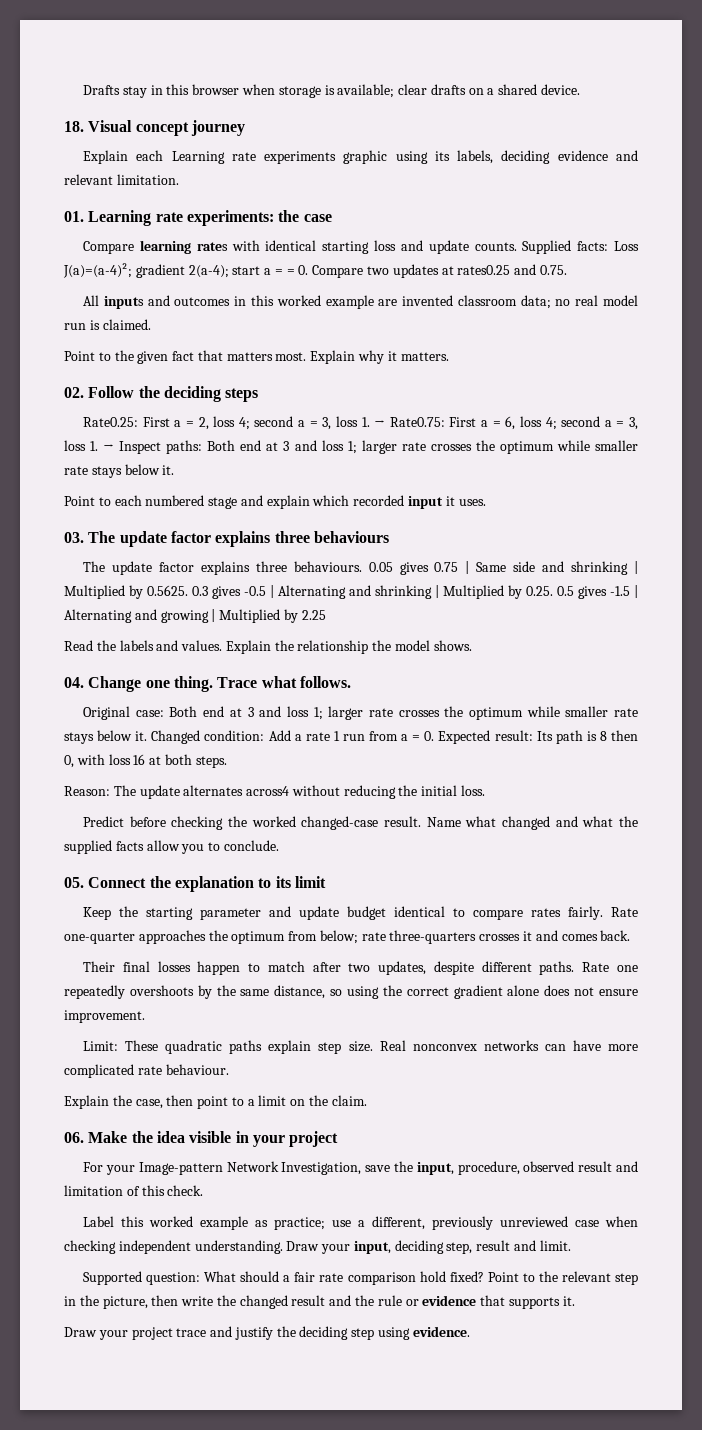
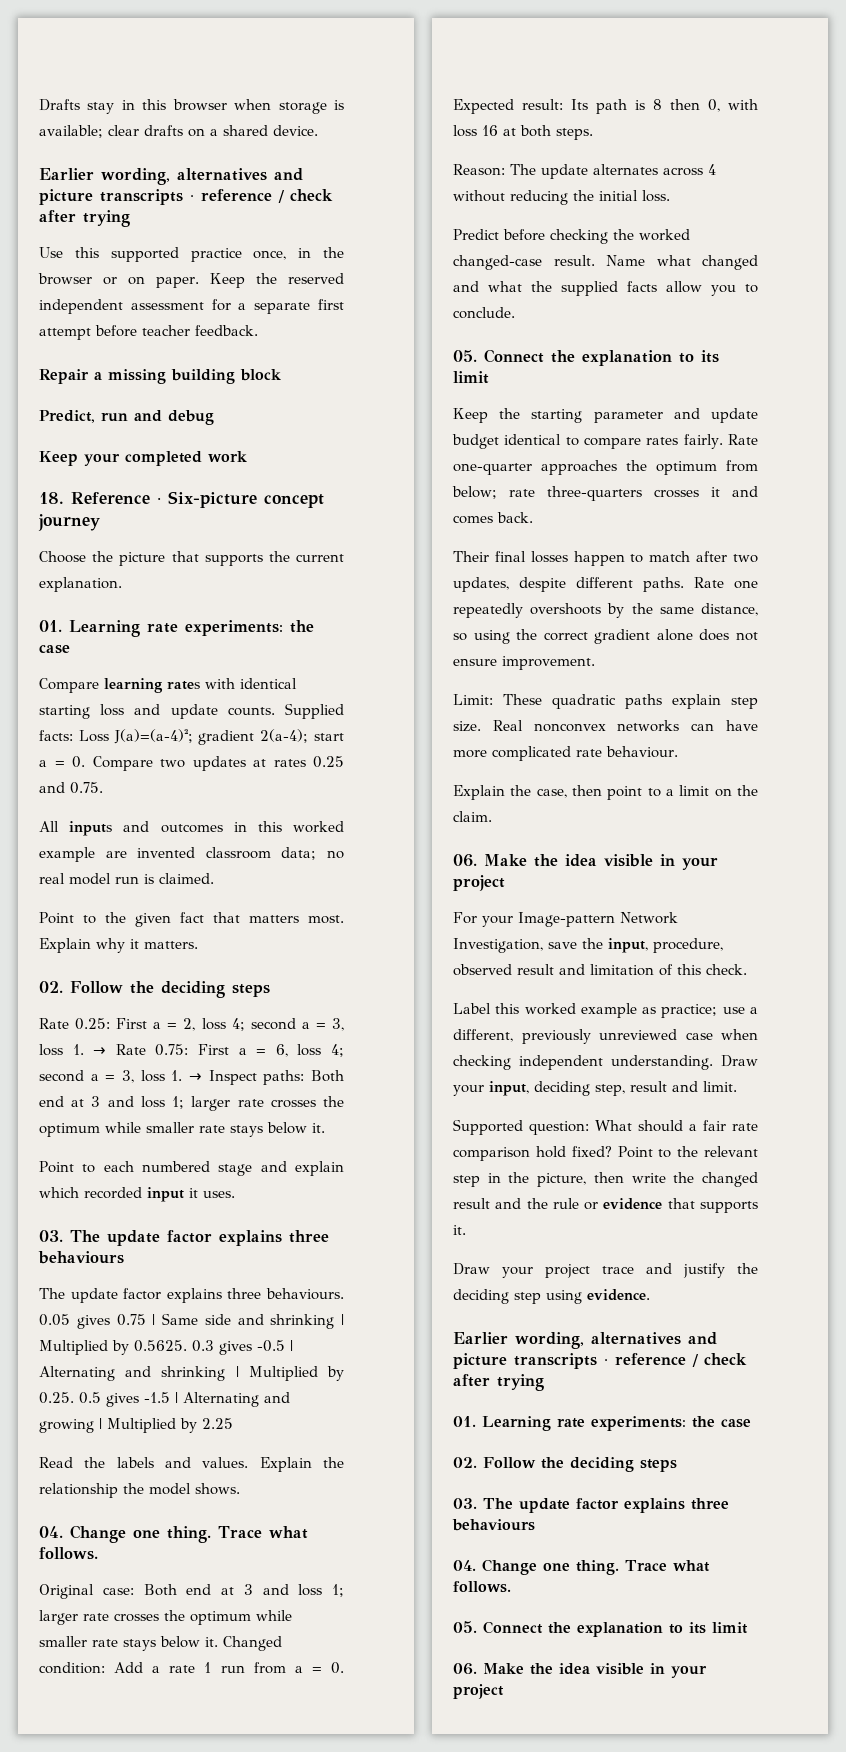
  Drafts stay in this browser when storage is available; clear drafts on a shared device.
- 18. Visual concept journey
- Explain each Learning rate experiments graphic using its labels, deciding evidence and relevant limitation.
+ Earlier wording, alternatives and picture transcripts · reference / check after trying
+ Use this supported practice once, in the browser or on paper. Keep the reserved independent assessment for a separate first attempt before teacher feedback.
+ Repair a missing building block
+ Predict, run and debug
+ Keep your completed work
+ 18. Reference · Six-picture concept journey
+ Choose the picture that supports the current explanation.
- Supplied facts: Loss J(a)=(a-4)²; gradient 2(a-4); start a = = 0. Compare two updates at rates0.25 and 0.75.
+ Supplied facts: Loss J(a)=(a-4)²; gradient 2(a-4); start a = 0. Compare two updates at rates 0.25 and 0.75.
- Rate0.25: First a = 2, loss 4; second a = 3, loss 1. → Rate0.75: First a = 6, loss 4; second a = 3, loss 1. → Inspect paths: Both end at 3 and loss 1; larger rate crosses the optimum while smaller rate stays below it.
+ Rate 0.25: First a = 2, loss 4; second a = 3, loss 1. → Rate 0.75: First a = 6, loss 4; second a = 3, loss 1. → Inspect paths: Both end at 3 and loss 1; larger rate crosses the optimum while smaller rate stays below it.
- Reason: The update alternates across4 without reducing the initial loss.
+ Reason: The update alternates across 4 without reducing the initial loss.
  Draw your project trace and justify the deciding step using evidence.
+ Earlier wording, alternatives and picture transcripts · reference / check after trying
+ 01. Learning rate experiments: the case
+ 02. Follow the deciding steps
+ 03. The update factor explains three behaviours
+ 04. Change one thing. Trace what follows.
+ 05. Connect the explanation to its limit
+ 06. Make the idea visible in your project

